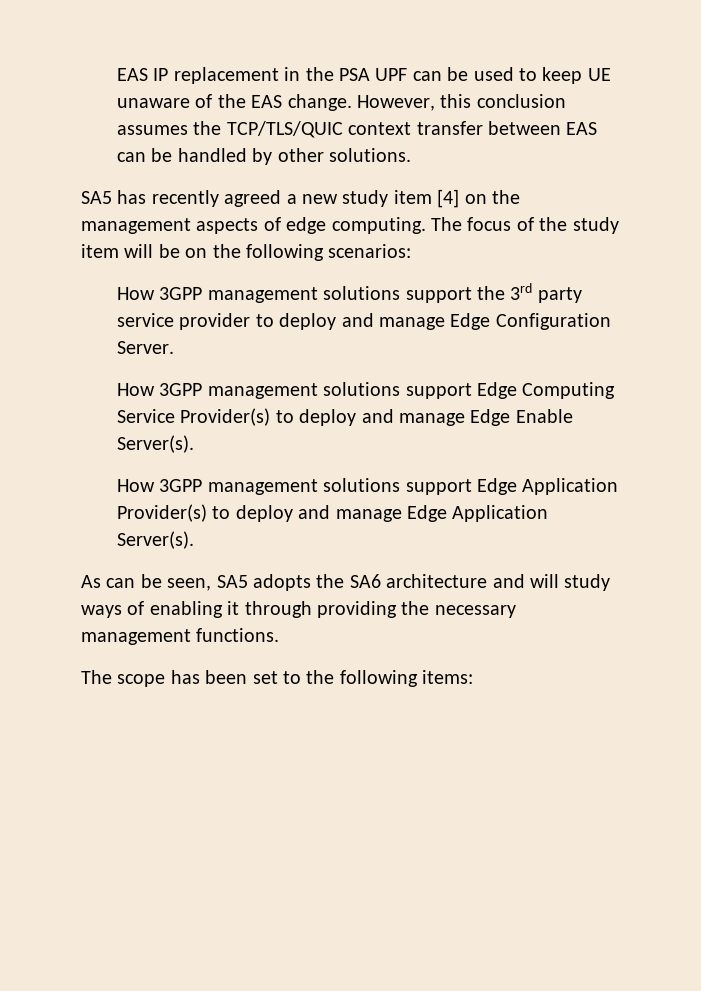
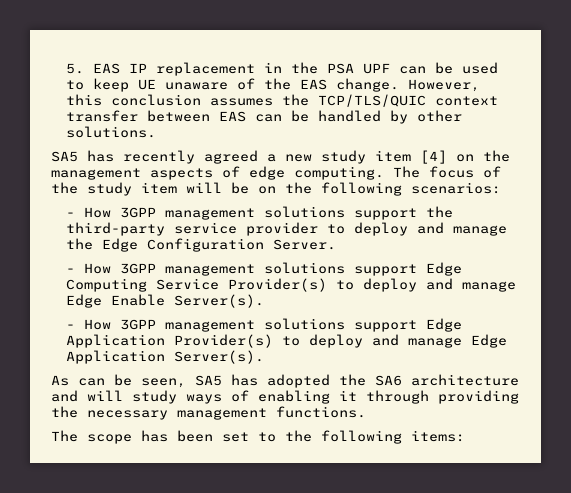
- EAS IP replacement in the PSA UPF can be used to keep UE unaware of the EAS change.
+ 5. EAS IP replacement in the PSA UPF can be used to keep UE unaware of the EAS change.
- How 3GPP management solutions support the 3rd party service provider to deploy and manage Edge Configuration Server.
+ - How 3GPP management solutions support the third-party service provider to deploy and manage the Edge Configuration Server.
- How 3GPP management solutions support Edge Computing Service Provider(s) to deploy and manage Edge Enable Server(s).
+ - How 3GPP management solutions support Edge Computing Service Provider(s) to deploy and manage Edge Enable Server(s).
- How 3GPP management solutions support Edge Application Provider(s) to deploy and manage Edge Application Server(s).
+ - How 3GPP management solutions support Edge Application Provider(s) to deploy and manage Edge Application Server(s).
- As can be seen, SA5 adopts the SA6 architecture and will study ways of enabling it through providing the necessary management functions.
+ As can be seen, SA5 has adopted the SA6 architecture and will study ways of enabling it through providing the necessary management functions.

